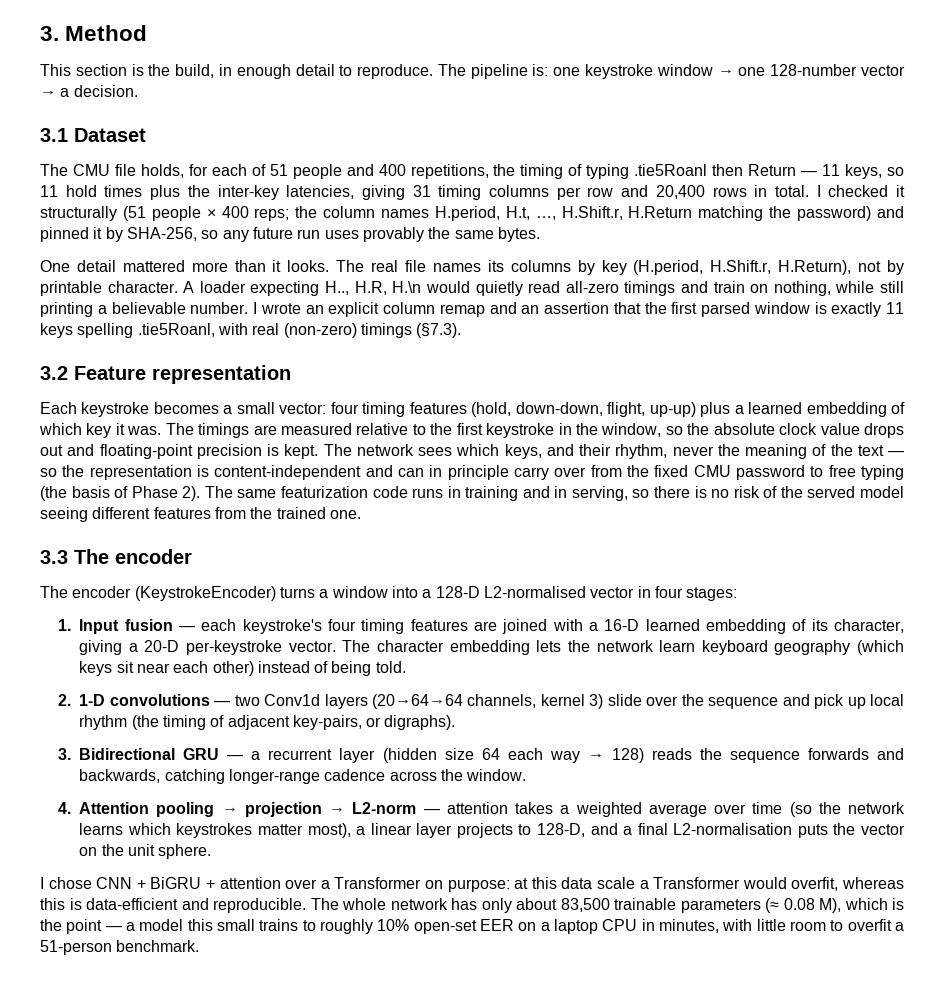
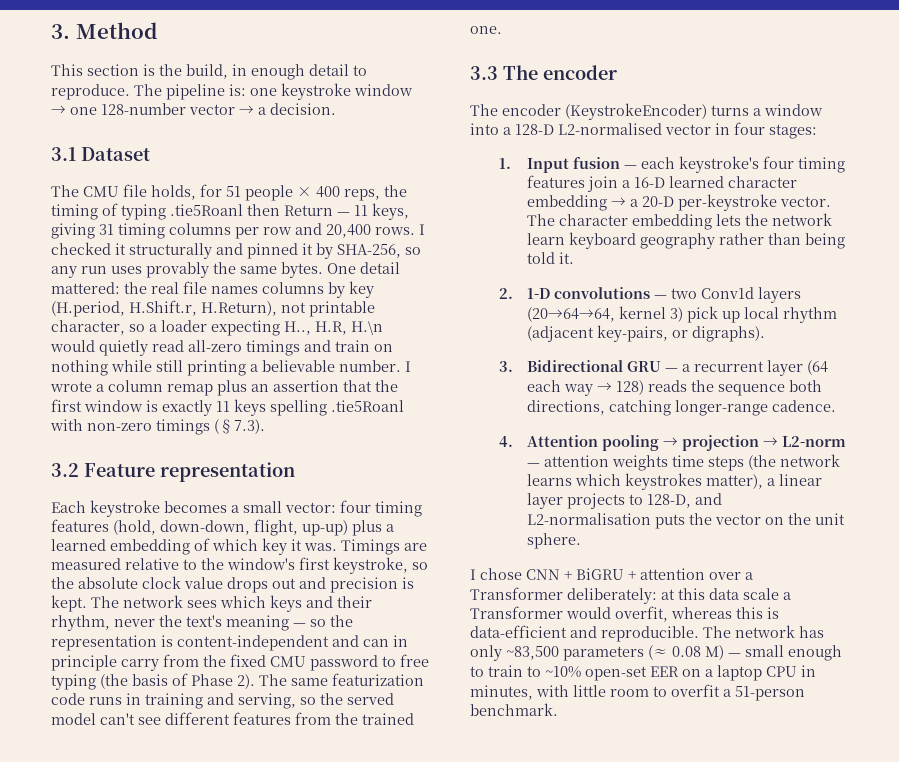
- The CMU file holds, for each of 51 people and 400 repetitions, the timing of typing .tie5Roanl then Return — 11 keys, so 11 hold times plus the inter-key latencies, giving 31 timing columns per row and 20,400 rows in total.
+ The CMU file holds, for 51 people × 400 reps, the timing of typing .tie5Roanl then Return — 11 keys, giving 31 timing columns per row and 20,400 rows.
- I checked it structurally (51 people × 400 reps; the column names H.period, H.t, …, H.Shift.r, H.Return matching the password) and pinned it by SHA-256, so any future run uses provably the same bytes.
- One detail mattered more than it looks. The real file names its columns by key (H.period, H.Shift.r, H.Return), not by printable character. A loader expecting H.., H.R, H.\n would quietly read all-zero timings and train on nothing, while still printing a believable number.
+ I checked it structurally and pinned it by SHA-256, so any run uses provably the same bytes. One detail mattered: the real file names columns by key (H.period, H.Shift.r, H.Return), not printable character, so a loader expecting H.., H.R, H.\n would quietly read all-zero timings and train on nothing while still printing a believable number.
- I wrote an explicit column remap and an assertion that the first parsed window is exactly 11 keys spelling .tie5Roanl, with real (non-zero) timings (§7.3).
+ I wrote a column remap plus an assertion that the first window is exactly 11 keys spelling .tie5Roanl with non-zero timings (§7.3).
- The timings are measured relative to the first keystroke in the window, so the absolute clock value drops out and floating-point precision is kept.
+ Timings are measured relative to the window's first keystroke, so the absolute clock value drops out and precision is kept.
- The network sees which keys, and their rhythm, never the meaning of the text — so the representation is content-independent and can in principle carry over from the fixed CMU password to free typing (the basis of Phase 2).
+ The network sees which keys and their rhythm, never the text's meaning — so the representation is content-independent and can in principle carry from the fixed CMU password to free typing (the basis of Phase 2).
- The same featurization code runs in training and in serving, so there is no risk of the served model seeing different features from the trained one.
+ The same featurization code runs in training and serving, so the served model can't see different features from the trained one.
- 1. Input fusion — each keystroke's four timing features are joined with a 16-D learned embedding of its character, giving a 20-D per-keystroke vector.
+ 1. Input fusion — each keystroke's four timing features join a 16-D learned character embedding → a 20-D per-keystroke vector.
- The character embedding lets the network learn keyboard geography (which keys sit near each other) instead of being told.
+ The character embedding lets the network learn keyboard geography rather than being told it.
- 2. 1-D convolutions — two Conv1d layers (20→64→64 channels, kernel 3) slide over the sequence and pick up local rhythm (the timing of adjacent key-pairs, or digraphs).
+ 2. 1-D convolutions — two Conv1d layers (20→64→64, kernel 3) pick up local rhythm (adjacent key-pairs, or digraphs).
- 3. Bidirectional GRU — a recurrent layer (hidden size 64 each way → 128) reads the sequence forwards and backwards, catching longer-range cadence across the window.
+ 3. Bidirectional GRU — a recurrent layer (64 each way → 128) reads the sequence both directions, catching longer-range cadence.
- 4. Attention pooling → projection → L2-norm — attention takes a weighted average over time (so the network learns which keystrokes matter most), a linear layer projects to 128-D, and a final L2-normalisation puts the vector on the unit sphere.
+ 4. Attention pooling → projection → L2-norm — attention weights time steps (the network learns which keystrokes matter), a linear layer projects to 128-D, and L2-normalisation puts the vector on the unit sphere.
- I chose CNN + BiGRU + attention over a Transformer on purpose: at this data scale a Transformer would overfit, whereas this is data-efficient and reproducible.
+ I chose CNN + BiGRU + attention over a Transformer deliberately: at this data scale a Transformer would overfit, whereas this is data-efficient and reproducible.
- The whole network has only about 83,500 trainable parameters (≈ 0.08 M), which is the point — a model this small trains to roughly 10% open-set EER on a laptop CPU in minutes, with little room to overfit a 51-person benchmark.
+ The network has only ~83,500 parameters (≈ 0.08 M) — small enough to train to ~10% open-set EER on a laptop CPU in minutes, with little room to overfit a 51-person benchmark.

